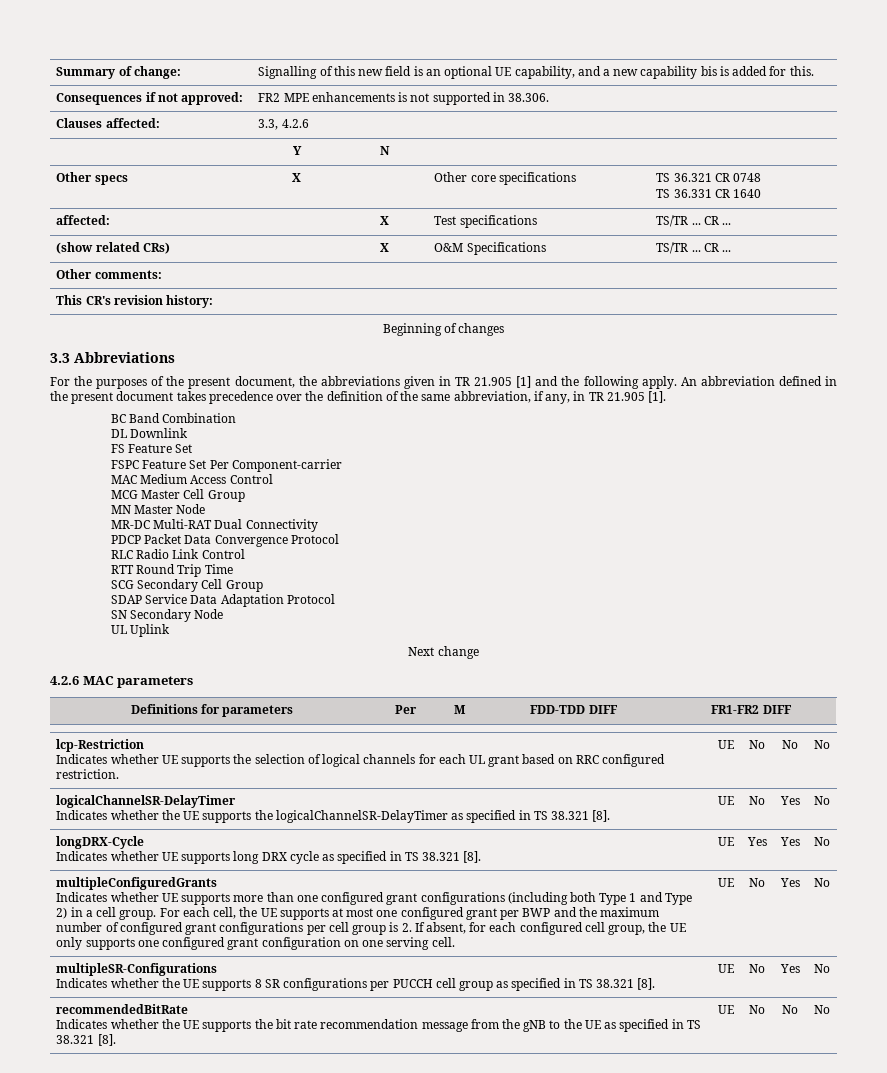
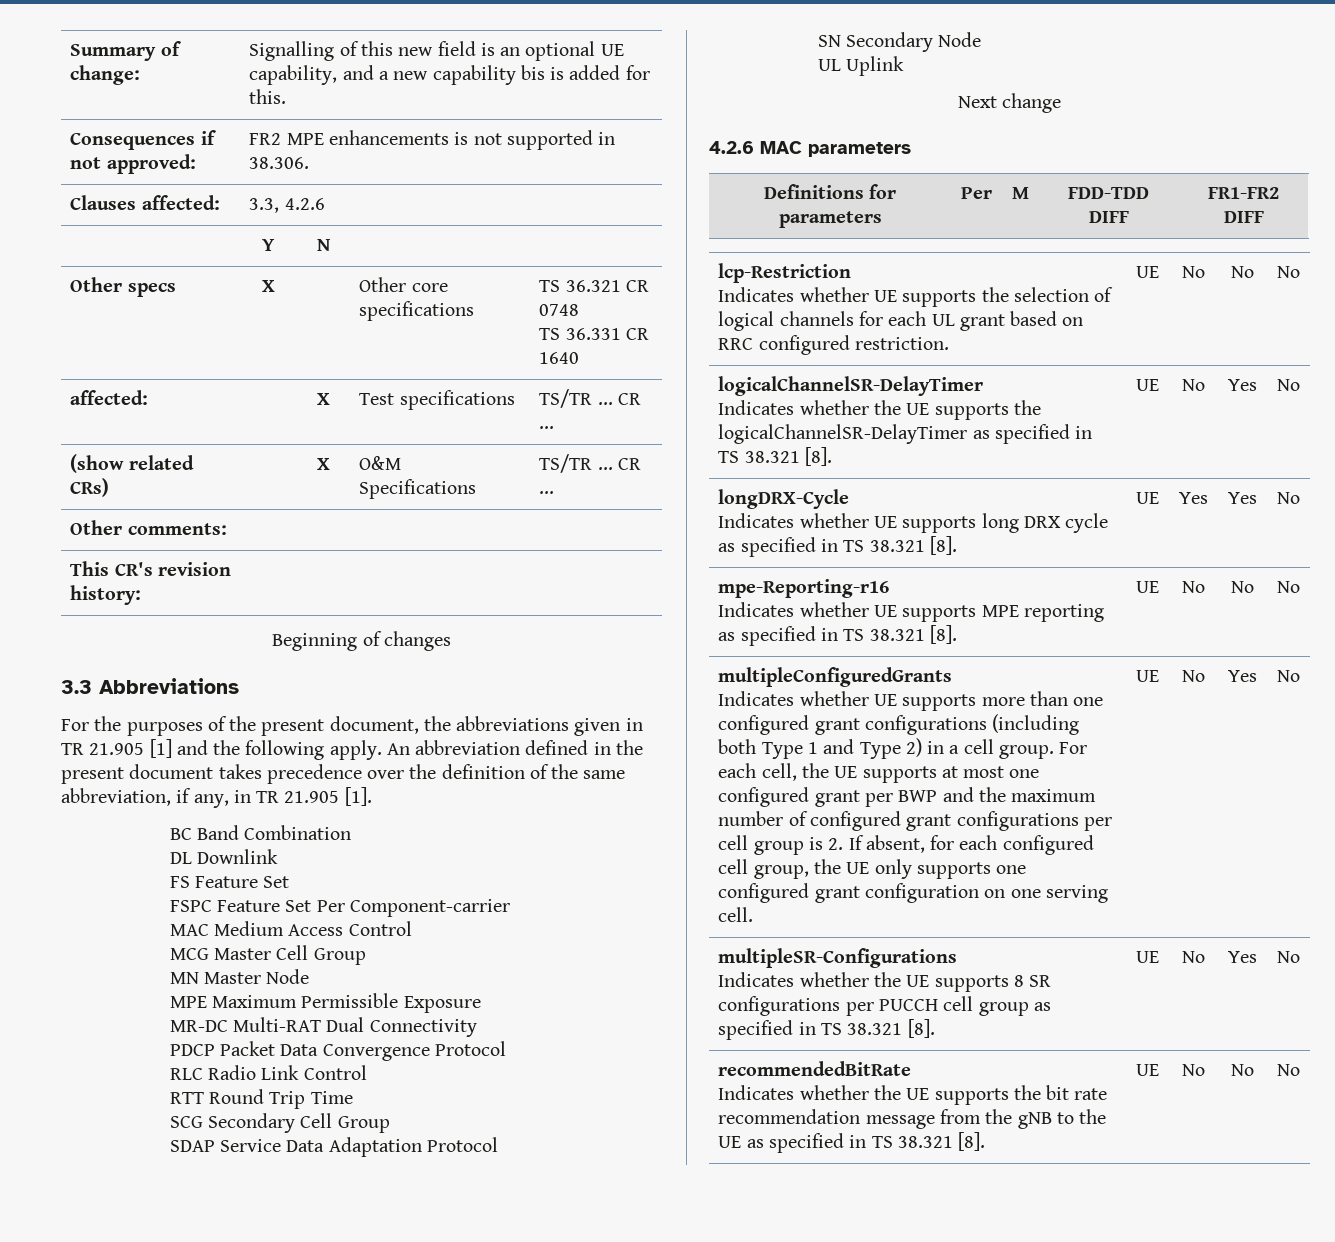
+ MPE Maximum Permissible Exposure
+ mpe-Reporting-r16
+ Indicates whether UE supports MPE reporting as specified in TS 38.321 [8]. | UE | No | No | No

